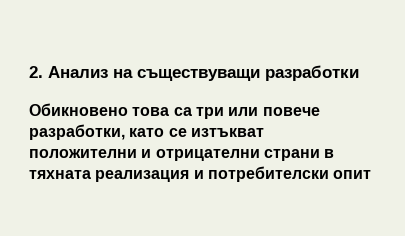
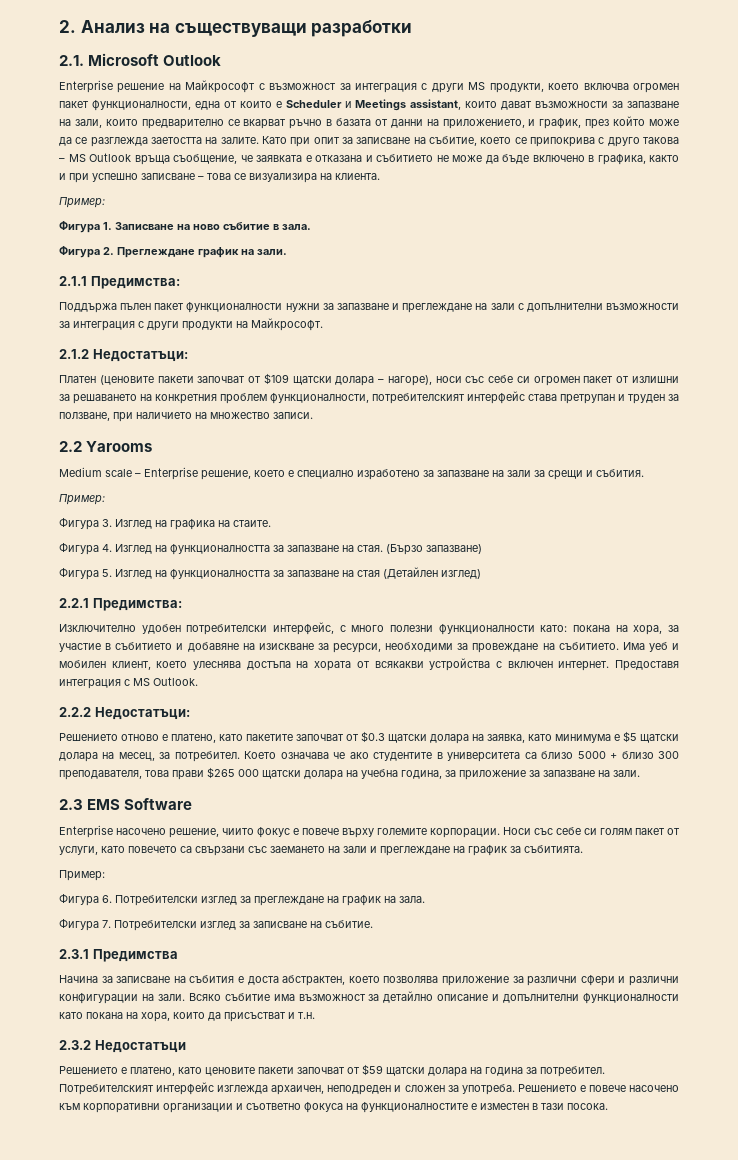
- Обикновено това са три или повече разработки, като се изтъкват положителни и отрицателни страни в тяхната реализация и потребителски опит
+ 2.1. Microsoft Outlook
+ Enterprise решение на Майкрософт с възможност за интеграция с други MS продукти, което включва огромен пакет функционалности, една от които е Scheduler и Meetings assistant, които дават възможности за запазване на зали, които предварително се вкарват ръчно в базата от данни на приложението, и график, през който може да се разглежда заетостта на залите. Като при опит за записване на събитие, което се припокрива с друго такова – MS Outlook връща съобщение, че заявката е отказана и събитието не може да бъде включено в графика, както и при успешно записване – това се визуализира на клиента.
+ Пример:
+ Фигура 1. Записване на ново събитие в зала.
+ Фигура 2. Преглеждане график на зали.
+ 2.1.1 Предимства:
+ Поддържа пълен пакет функционалности нужни за запазване и преглеждане на зали с допълнителни възможности за интеграция с други продукти на Майкрософт.
+ 2.1.2 Недостатъци:
+ Платен (ценовите пакети започват от $109 щатски долара – нагоре), носи със себе си огромен пакет от излишни за решаването на конкретния проблем функционалности, потребителският интерфейс става претрупан и труден за ползване, при наличието на множество записи.
+ 2.2 Yarooms
+ Medium scale – Enterprise решение, което е специално изработено за запазване на зали за срещи и събития.
+ Пример:
+ Фигура 3. Изглед на графика на стаите.
+ Фигура 4. Изглед на функционалността за запазване на стая. (Бързо запазване)
+ Фигура 5. Изглед на функционалността за запазване на стая (Детайлен изглед)
+ 2.2.1 Предимства:
+ Изключително удобен потребителски интерфейс, с много полезни функционалности като: покана на хора, за участие в събитието и добавяне на изискване за ресурси, необходими за провеждане на събитието. Има уеб и мобилен клиент, което улеснява достъпа на хората от всякакви устройства с включен интернет. Предоставя интеграция с MS Outlook.
+ 2.2.2 Недостатъци:
+ Решението отново е платено, като пакетите започват от $0.3 щатски долара на заявка, като минимума е $5 щатски долара на месец, за потребител. Което означава че ако студентите в университета са близо 5000 + близо 300 преподавателя, това прави $265 000 щатски долара на учебна година, за приложение за запазване на зали.
+ 2.3 EMS Software
+ Enterprise насочено решение, чиито фокус е повече върху големите корпорации. Носи със себе си голям пакет от услуги, като повечето са свързани със заемането на зали и преглеждане на график за събитията.
+ Пример:
+ Фигура 6. Потребителски изглед за преглеждане на график на зала.
+ Фигура 7. Потребителски изглед за записване на събитие.
+ 2.3.1 Предимства
+ Начина за записване на събития е доста абстрактен, което позволява приложение за различни сфери и различни конфигурации на зали. Всяко събитие има възможност за детайлно описание и допълнителни функционалности като покана на хора, които да присъстват и т.н.
+ 2.3.2 Недостатъци
+ Решението е платено, като ценовите пакети започват от $59 щатски долара на година за потребител. Потребителският интерфейс изглежда архаичен, неподреден и сложен за употреба. Решението е повече насочено към корпоративни организации и съответно фокуса на функционалностите е изместен в тази посока.

